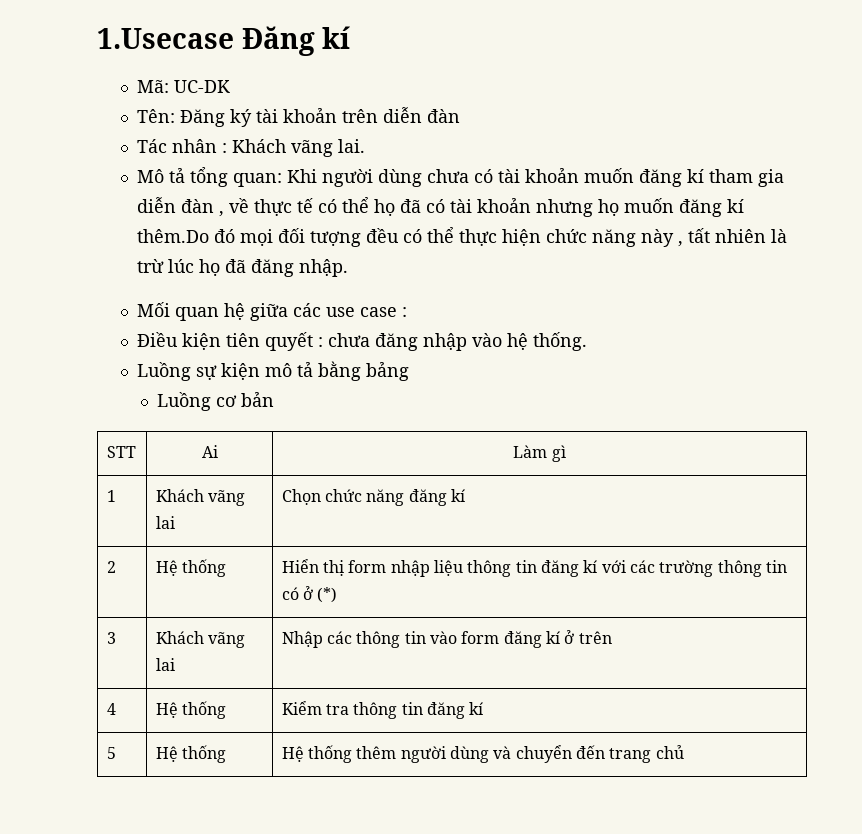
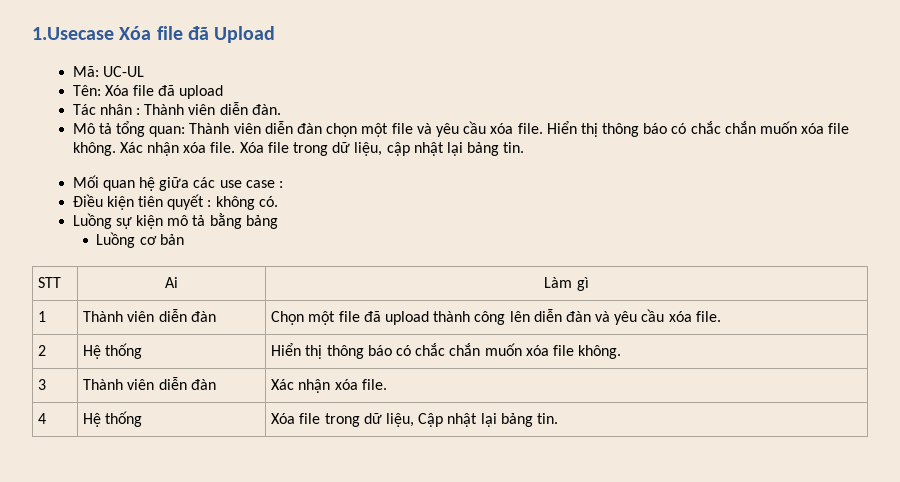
- 1.Usecase Đăng kí
+ 1.Usecase Xóa file đã Upload
- Mã: UC-DK
+ Mã: UC-UL
- Tên: Đăng ký tài khoản trên diễn đàn
+ Tên: Xóa file đã upload
- Tác nhân : Khách vãng lai.
+ Tác nhân : Thành viên diễn đàn.
- Mô tả tổng quan: Khi người dùng chưa có tài khoản muốn đăng kí tham gia diễn đàn , về thực tế có thể họ đã có tài khoản nhưng họ muốn đăng kí thêm.Do đó mọi đối tượng đều có thể thực hiện chức năng này , tất nhiên là trừ lúc họ đã đăng nhập.
+ Mô tả tổng quan: Thành viên diễn đàn chọn một file và yêu cầu xóa file. Hiển thị thông báo có chắc chắn muốn xóa file không. Xác nhận xóa file. Xóa file trong dữ liệu, cập nhật lại bảng tin.
- Điều kiện tiên quyết : chưa đăng nhập vào hệ thống.
+ Điều kiện tiên quyết : không có.
- 1 | Khách vãng lai | Chọn chức năng đăng kí
+ 1 | Thành viên diễn đàn | Chọn một file đã upload thành công lên diễn đàn và yêu cầu xóa file.
- 2 | Hệ thống | Hiển thị form nhập liệu thông tin đăng kí với các trường thông tin có ở (*)
- 3 | Khách vãng lai | Nhập các thông tin vào form đăng kí ở trên
- 4 | Hệ thống | Kiểm tra thông tin đăng kí
- 5 | Hệ thống | Hệ thống thêm người dùng và chuyển đến trang chủ
+ 2 | Hệ thống | Hiển thị thông báo có chắc chắn muốn xóa file không.
+ 3 | Thành viên diễn đàn | Xác nhận xóa file.
+ 4 | Hệ thống | Xóa file trong dữ liệu, Cập nhật lại bảng tin.

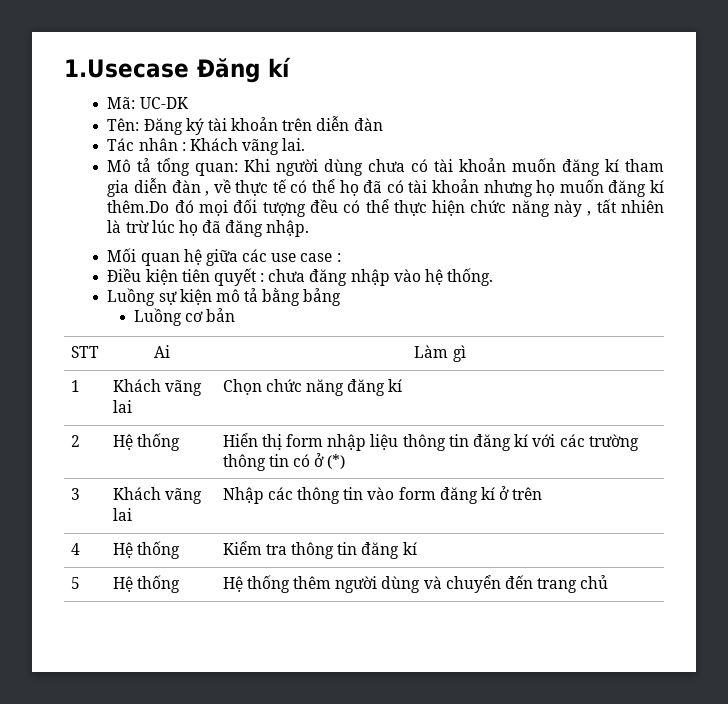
- 1.Usecase Xóa file đã Upload
+ 1.Usecase Đăng kí
- Mã: UC-UL
+ Mã: UC-DK
- Tên: Xóa file đã upload
+ Tên: Đăng ký tài khoản trên diễn đàn
- Tác nhân : Thành viên diễn đàn.
+ Tác nhân : Khách vãng lai.
- Mô tả tổng quan: Thành viên diễn đàn chọn một file và yêu cầu xóa file. Hiển thị thông báo có chắc chắn muốn xóa file không. Xác nhận xóa file. Xóa file trong dữ liệu, cập nhật lại bảng tin.
+ Mô tả tổng quan: Khi người dùng chưa có tài khoản muốn đăng kí tham gia diễn đàn , về thực tế có thể họ đã có tài khoản nhưng họ muốn đăng kí thêm.Do đó mọi đối tượng đều có thể thực hiện chức năng này , tất nhiên là trừ lúc họ đã đăng nhập.
- Điều kiện tiên quyết : không có.
+ Điều kiện tiên quyết : chưa đăng nhập vào hệ thống.
- 1 | Thành viên diễn đàn | Chọn một file đã upload thành công lên diễn đàn và yêu cầu xóa file.
+ 1 | Khách vãng lai | Chọn chức năng đăng kí
- 2 | Hệ thống | Hiển thị thông báo có chắc chắn muốn xóa file không.
- 3 | Thành viên diễn đàn | Xác nhận xóa file.
- 4 | Hệ thống | Xóa file trong dữ liệu, Cập nhật lại bảng tin.
+ 2 | Hệ thống | Hiển thị form nhập liệu thông tin đăng kí với các trường thông tin có ở (*)
+ 3 | Khách vãng lai | Nhập các thông tin vào form đăng kí ở trên
+ 4 | Hệ thống | Kiểm tra thông tin đăng kí
+ 5 | Hệ thống | Hệ thống thêm người dùng và chuyển đến trang chủ

